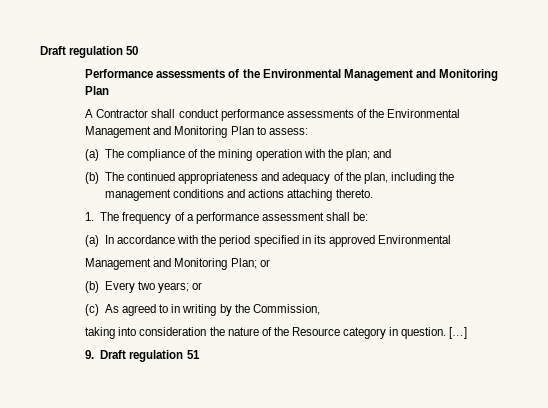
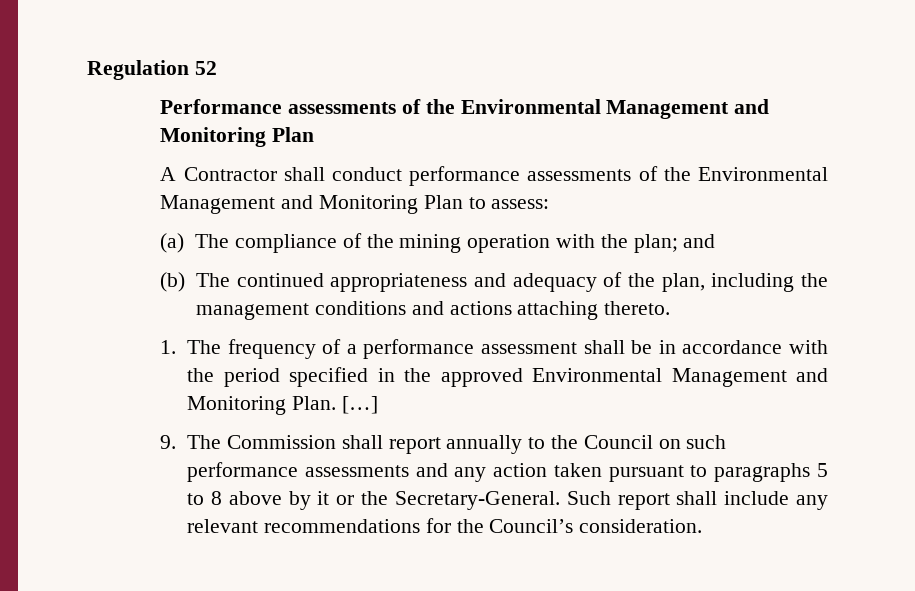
- Draft regulation 50
+ Regulation 52
- 1. The frequency of a performance assessment shall be:
- (a) In accordance with the period specified in its approved Environmental
- Management and Monitoring Plan; or
- (b) Every two years; or
- (c) As agreed to in writing by the Commission,
- taking into consideration the nature of the Resource category in question. […]
- 9. Draft regulation 51
+ 1. The frequency of a performance assessment shall be in accordance with the period specified in the approved Environmental Management and Monitoring Plan. […]
+ 9. The Commission shall report annually to the Council on such performance assessments and any action taken pursuant to paragraphs 5 to 8 above by it or the Secretary-General. Such report shall include any relevant recommendations for the Council’s consideration.

